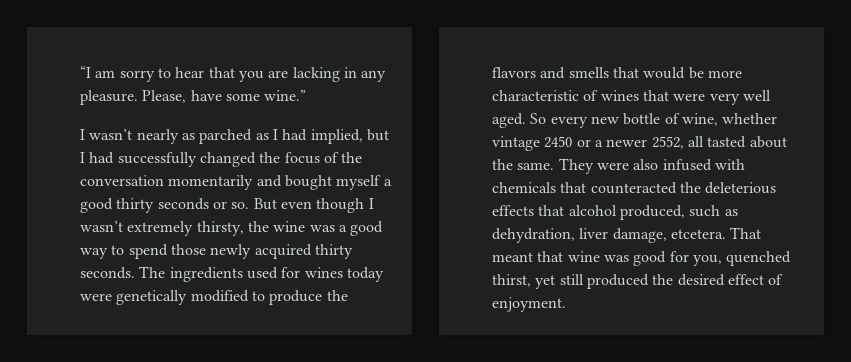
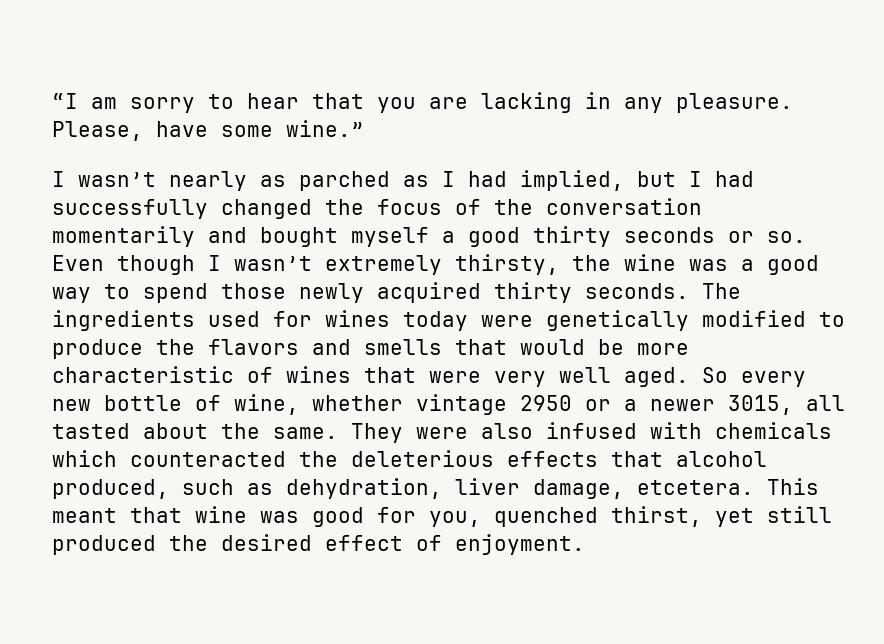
- But even though I wasn’t extremely thirsty, the wine was a good way to spend those newly acquired thirty seconds.
+ Even though I wasn’t extremely thirsty, the wine was a good way to spend those newly acquired thirty seconds.
- So every new bottle of wine, whether vintage 2450 or a newer 2552, all tasted about the same.
+ So every new bottle of wine, whether vintage 2950 or a newer 3015, all tasted about the same.
- They were also infused with chemicals that counteracted the deleterious effects that alcohol produced, such as dehydration, liver damage, etcetera.
+ They were also infused with chemicals which counteracted the deleterious effects that alcohol produced, such as dehydration, liver damage, etcetera.
- That meant that wine was good for you, quenched thirst, yet still produced the desired effect of enjoyment.
+ This meant that wine was good for you, quenched thirst, yet still produced the desired effect of enjoyment.

